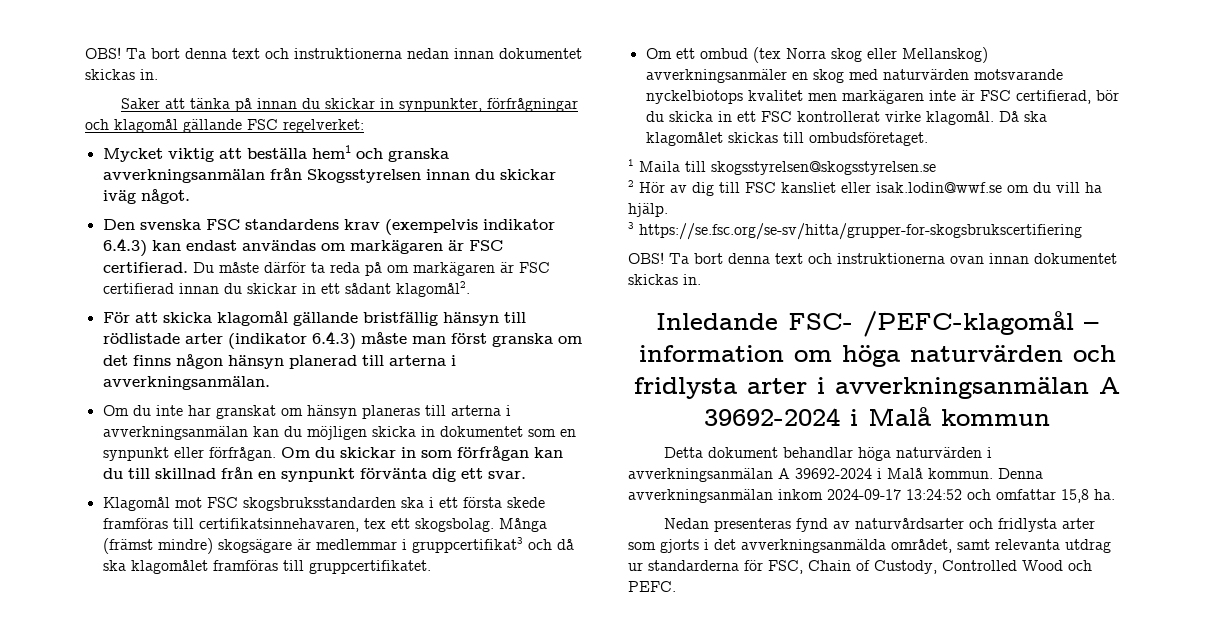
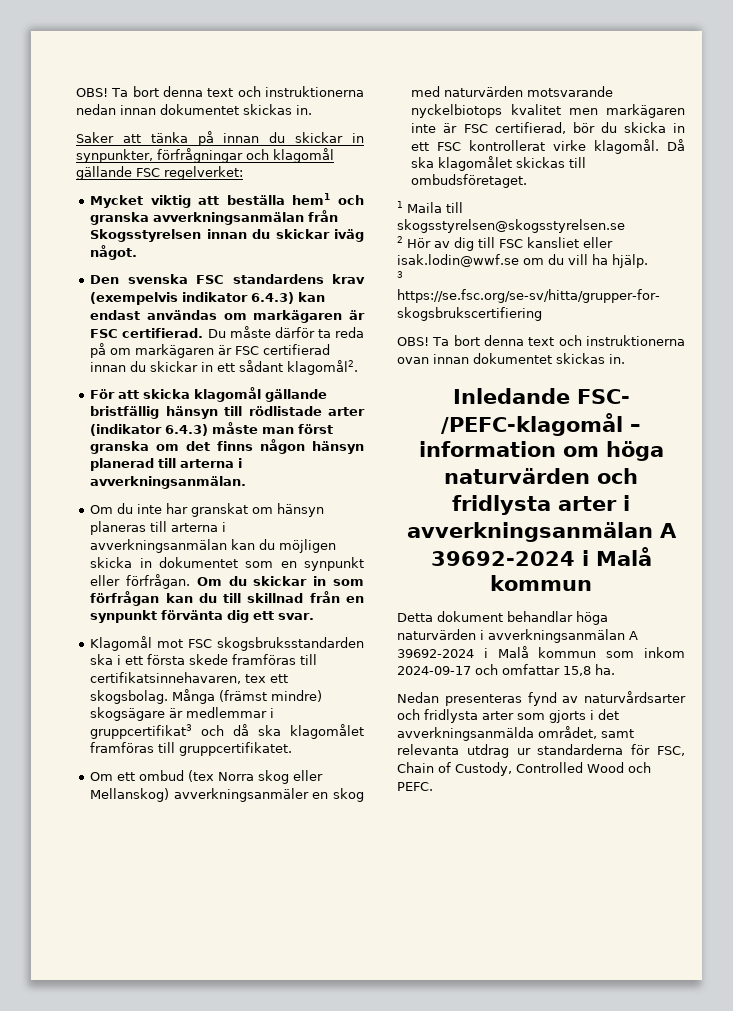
- Detta dokument behandlar höga naturvärden i avverkningsanmälan A 39692-2024 i Malå kommun. Denna avverkningsanmälan inkom 2024-09-17 13:24:52 och omfattar 15,8 ha.
+ Detta dokument behandlar höga naturvärden i avverkningsanmälan A 39692-2024 i Malå kommun som inkom 2024-09-17 och omfattar 15,8 ha.

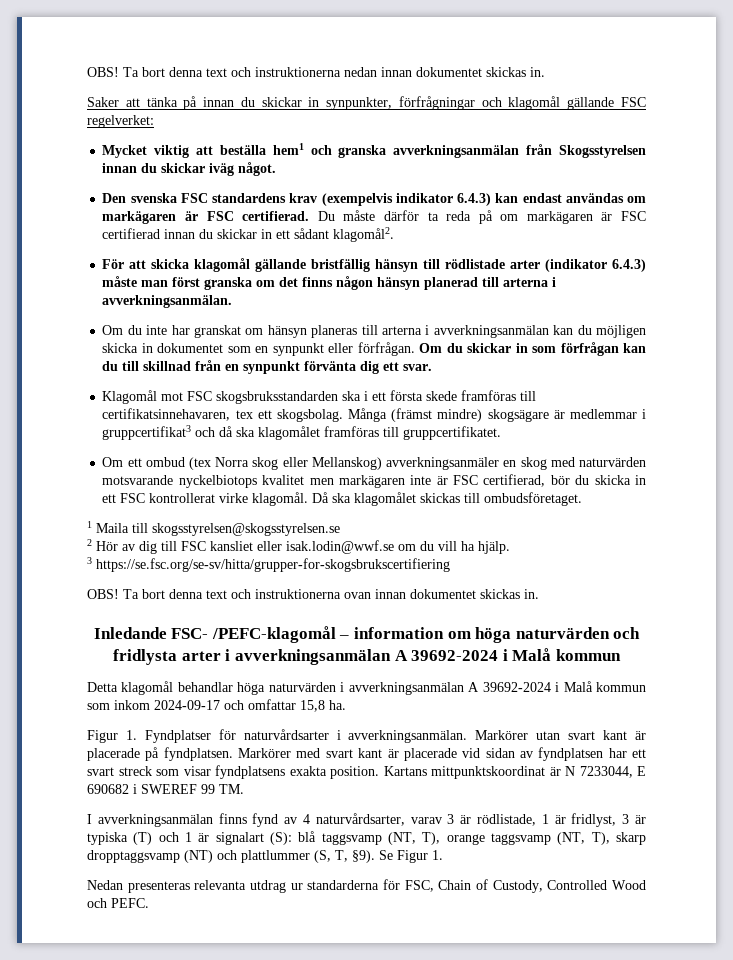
- Detta dokument behandlar höga naturvärden i avverkningsanmälan A 39692-2024 i Malå kommun som inkom 2024-09-17 och omfattar 15,8 ha.
+ Detta klagomål behandlar höga naturvärden i avverkningsanmälan A 39692-2024 i Malå kommun som inkom 2024-09-17 och omfattar 15,8 ha.
- Nedan presenteras fynd av naturvårdsarter och fridlysta arter som gjorts i det avverkningsanmälda området, samt relevanta utdrag ur standarderna för FSC, Chain of Custody, Controlled Wood och PEFC.
+ Figur 1. Fyndplatser för naturvårdsarter i avverkningsanmälan. Markörer utan svart kant är placerade på fyndplatsen. Markörer med svart kant är placerade vid sidan av fyndplatsen har ett svart streck som visar fyndplatsens exakta position. Kartans mittpunktskoordinat är N 7233044, E 690682 i SWEREF 99 TM.
+ I avverkningsanmälan finns fynd av 4 naturvårdsarter, varav 3 är rödlistade, 1 är fridlyst, 3 är typiska (T) och 1 är signalart (S): blå taggsvamp (NT, T), orange taggsvamp (NT, T), skarp dropptaggsvamp (NT) och plattlummer (S, T, §9). Se Figur 1.
+ Nedan presenteras relevanta utdrag ur standarderna för FSC, Chain of Custody, Controlled Wood och PEFC.

